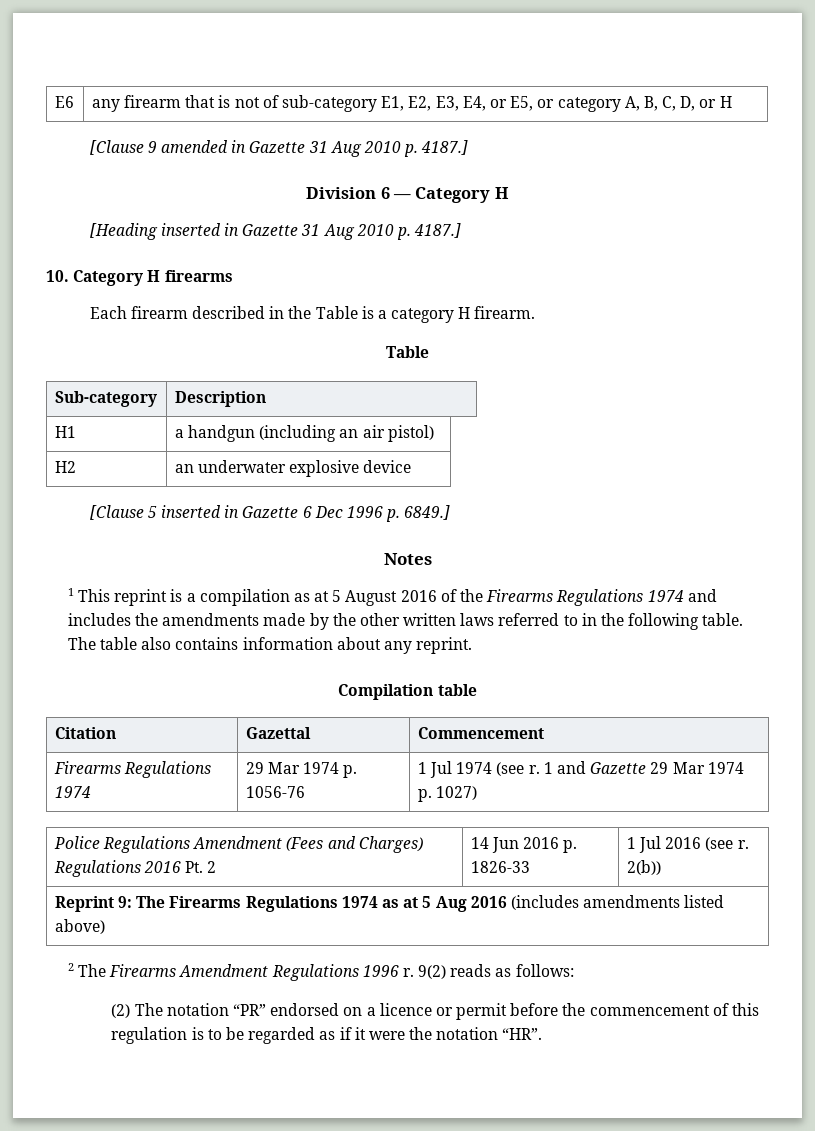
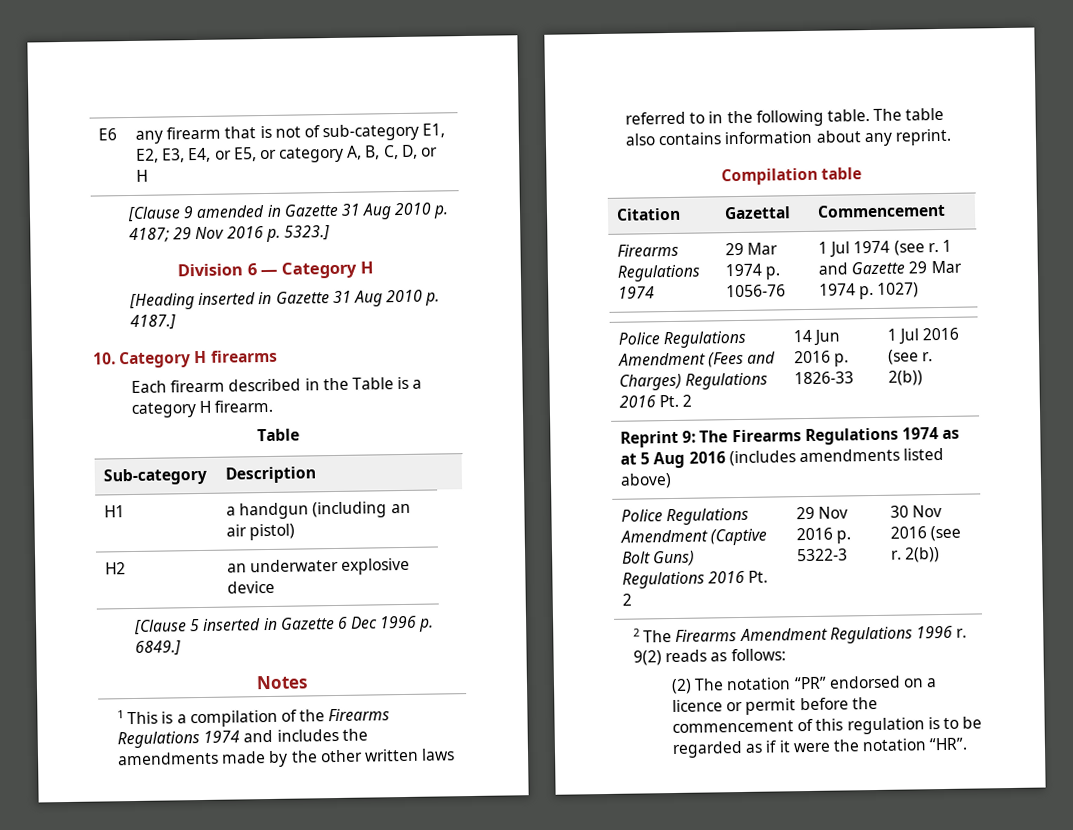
- [Clause 9 amended in Gazette 31 Aug 2010 p. 4187.]
+ [Clause 9 amended in Gazette 31 Aug 2010 p. 4187; 29 Nov 2016 p. 5323.]
- 1 This reprint is a compilation as at 5 August 2016 of the Firearms Regulations 1974 and includes the amendments made by the other written laws referred to in the following table.
+ 1 This is a compilation of the Firearms Regulations 1974 and includes the amendments made by the other written laws referred to in the following table.
+ Police Regulations Amendment (Captive Bolt Guns) Regulations 2016 Pt. 2 | 29 Nov 2016 p. 5322-3 | 30 Nov 2016 (see r. 2(b))

